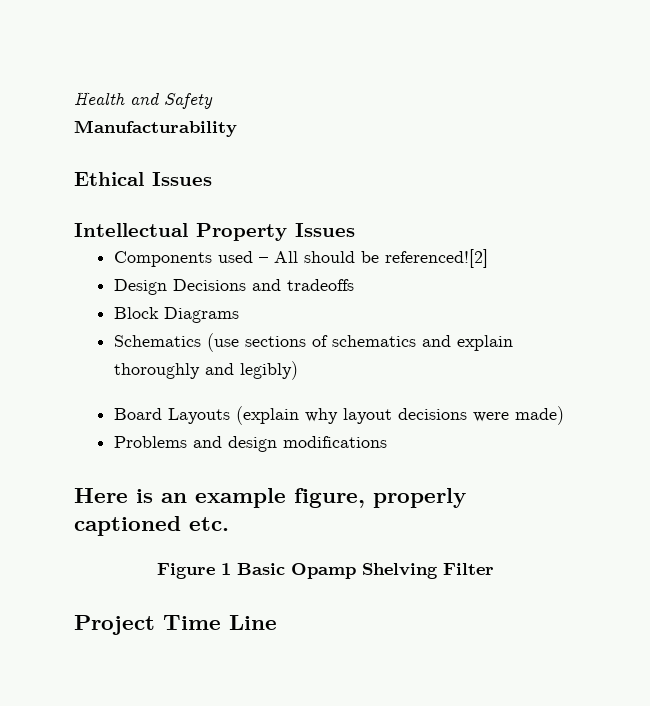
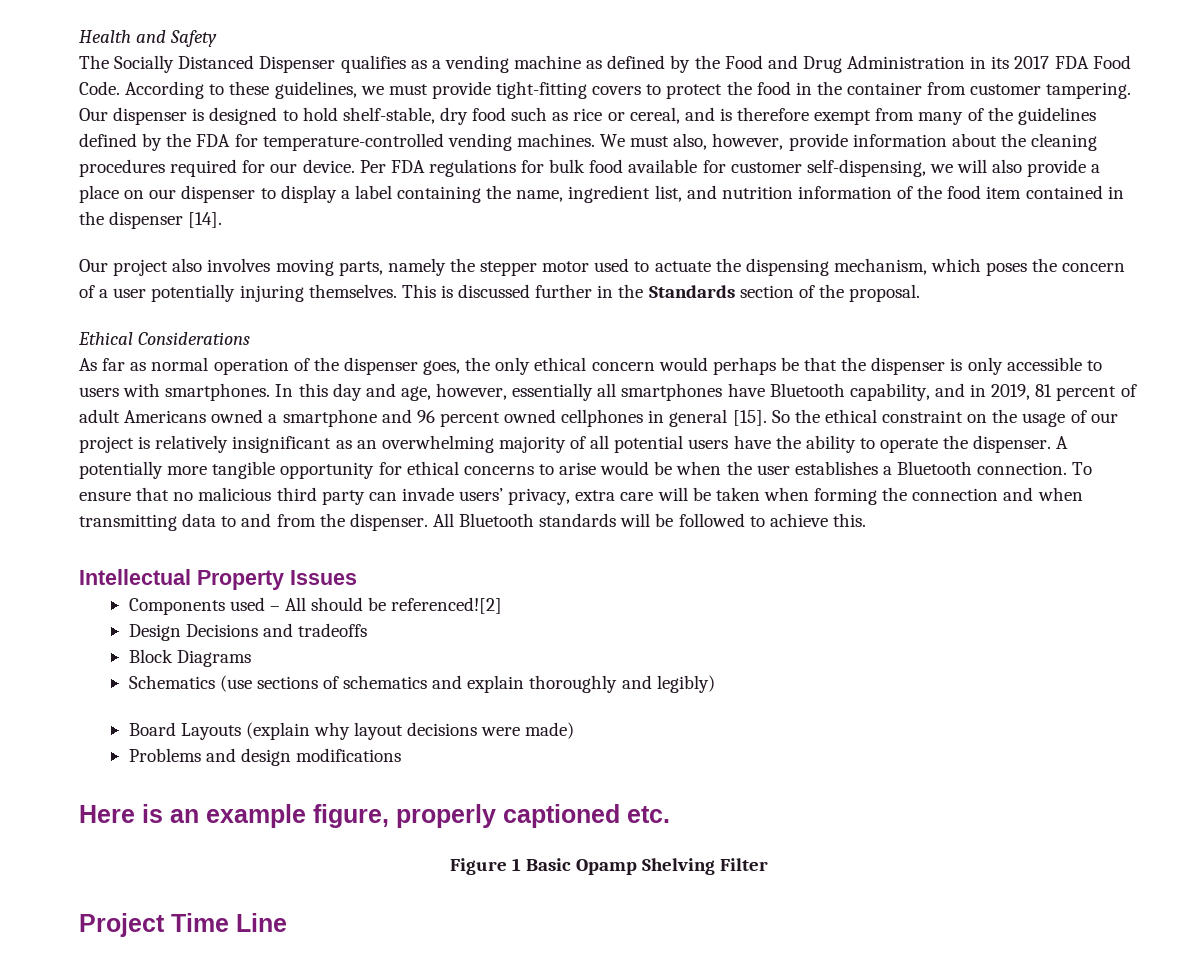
- Manufacturability
- Ethical Issues
+ The Socially Distanced Dispenser qualifies as a vending machine as defined by the Food and Drug Administration in its 2017 FDA Food Code. According to these guidelines, we must provide tight-fitting covers to protect the food in the container from customer tampering. Our dispenser is designed to hold shelf-stable, dry food such as rice or cereal, and is therefore exempt from many of the guidelines defined by the FDA for temperature-controlled vending machines. We must also, however, provide information about the cleaning procedures required for our device. Per FDA regulations for bulk food available for customer self-dispensing, we will also provide a place on our dispenser to display a label containing the name, ingredient list, and nutrition information of the food item contained in the dispenser [14].
+ Our project also involves moving parts, namely the stepper motor used to actuate the dispensing mechanism, which poses the concern of a user potentially injuring themselves. This is discussed further in the Standards section of the proposal.
+ Ethical Considerations
+ As far as normal operation of the dispenser goes, the only ethical concern would perhaps be that the dispenser is only accessible to users with smartphones. In this day and age, however, essentially all smartphones have Bluetooth capability, and in 2019, 81 percent of adult Americans owned a smartphone and 96 percent owned cellphones in general [15]. So the ethical constraint on the usage of our project is relatively insignificant as an overwhelming majority of all potential users have the ability to operate the dispenser. A potentially more tangible opportunity for ethical concerns to arise would be when the user establishes a Bluetooth connection. To ensure that no malicious third party can invade users’ privacy, extra care will be taken when forming the connection and when transmitting data to and from the dispenser. All Bluetooth standards will be followed to achieve this.

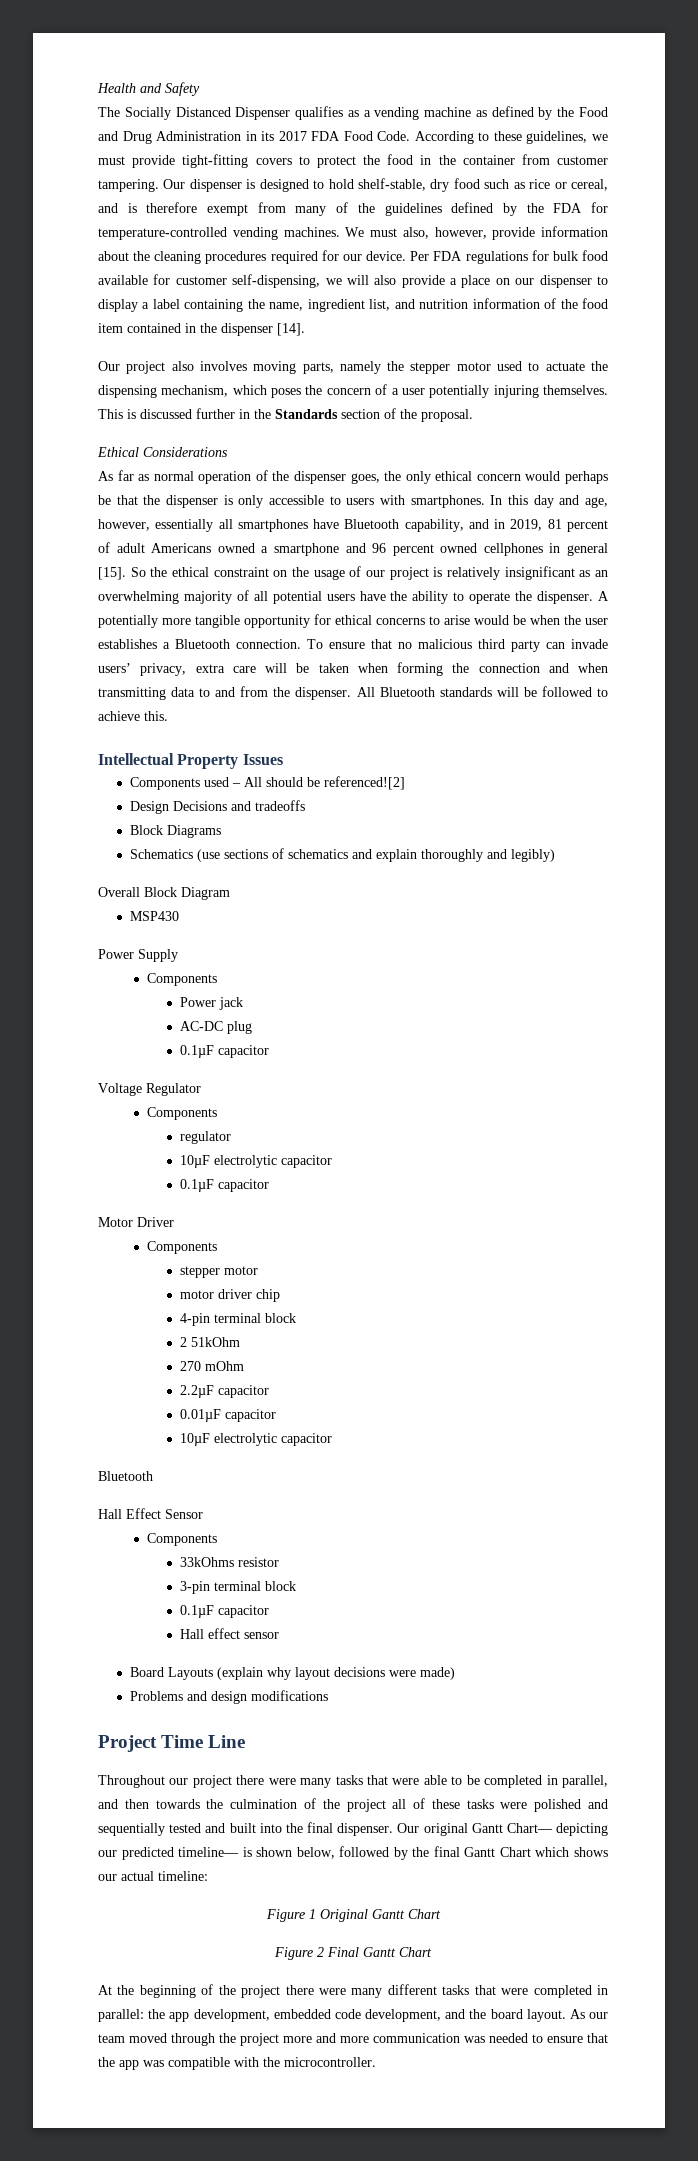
+ Overall Block Diagram
+ MSP430
+ Power Supply
+ Components
+ Power jack
+ AC-DC plug
+ 0.1µF capacitor
+ Voltage Regulator
+ Components
+ regulator
+ 10µF electrolytic capacitor
+ 0.1µF capacitor
+ Motor Driver
+ Components
+ stepper motor
+ motor driver chip
+ 4-pin terminal block
+ 2 51kOhm
+ 270 mOhm
+ 2.2µF capacitor
+ 0.01µF capacitor
+ 10µF electrolytic capacitor
+ Bluetooth
+ Hall Effect Sensor
+ Components
+ 33kOhms resistor
+ 3-pin terminal block
+ 0.1µF capacitor
+ Hall effect sensor
- Here is an example figure, properly captioned etc.
- Figure 1 Basic Opamp Shelving Filter
  Project Time Line
+ Throughout our project there were many tasks that were able to be completed in parallel, and then towards the culmination of the project all of these tasks were polished and sequentially tested and built into the final dispenser. Our original Gantt Chart— depicting our predicted timeline— is shown below, followed by the final Gantt Chart which shows our actual timeline:
+ Figure 1 Original Gantt Chart
+ Figure 2 Final Gantt Chart
+ At the beginning of the project there were many different tasks that were completed in parallel: the app development, embedded code development, and the board layout. As our team moved through the project more and more communication was needed to ensure that the app was compatible with the microcontroller.

